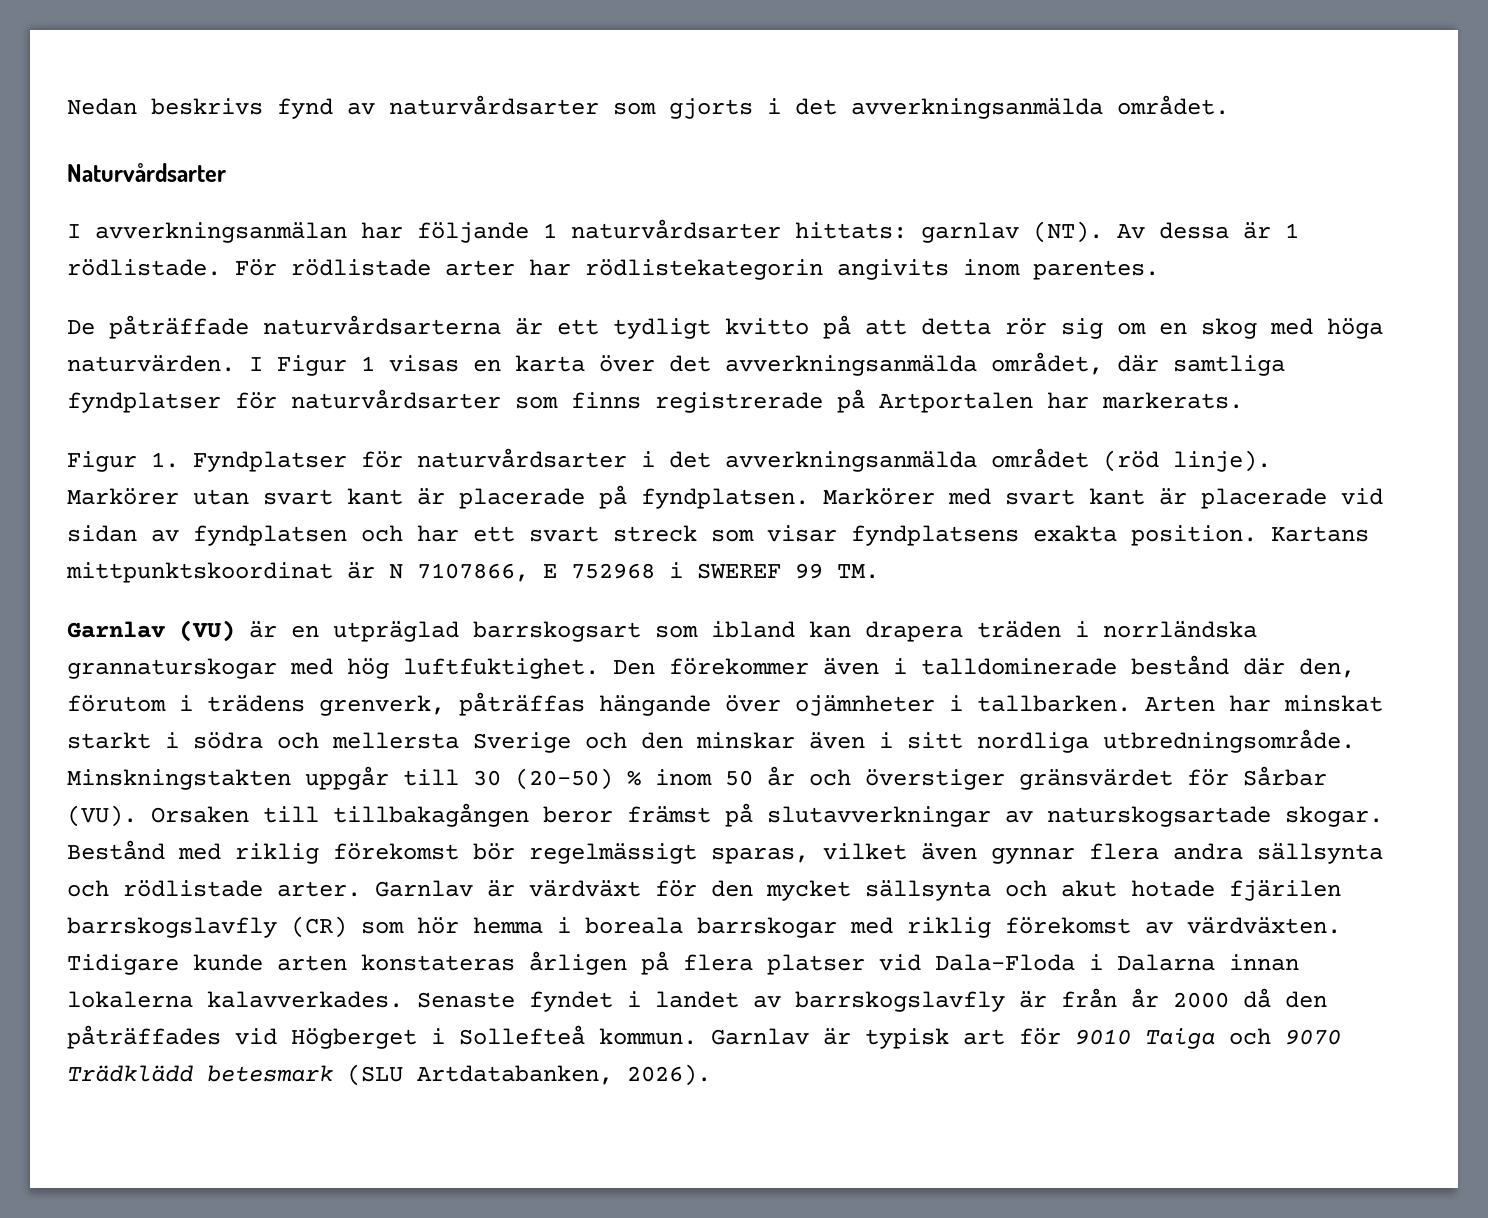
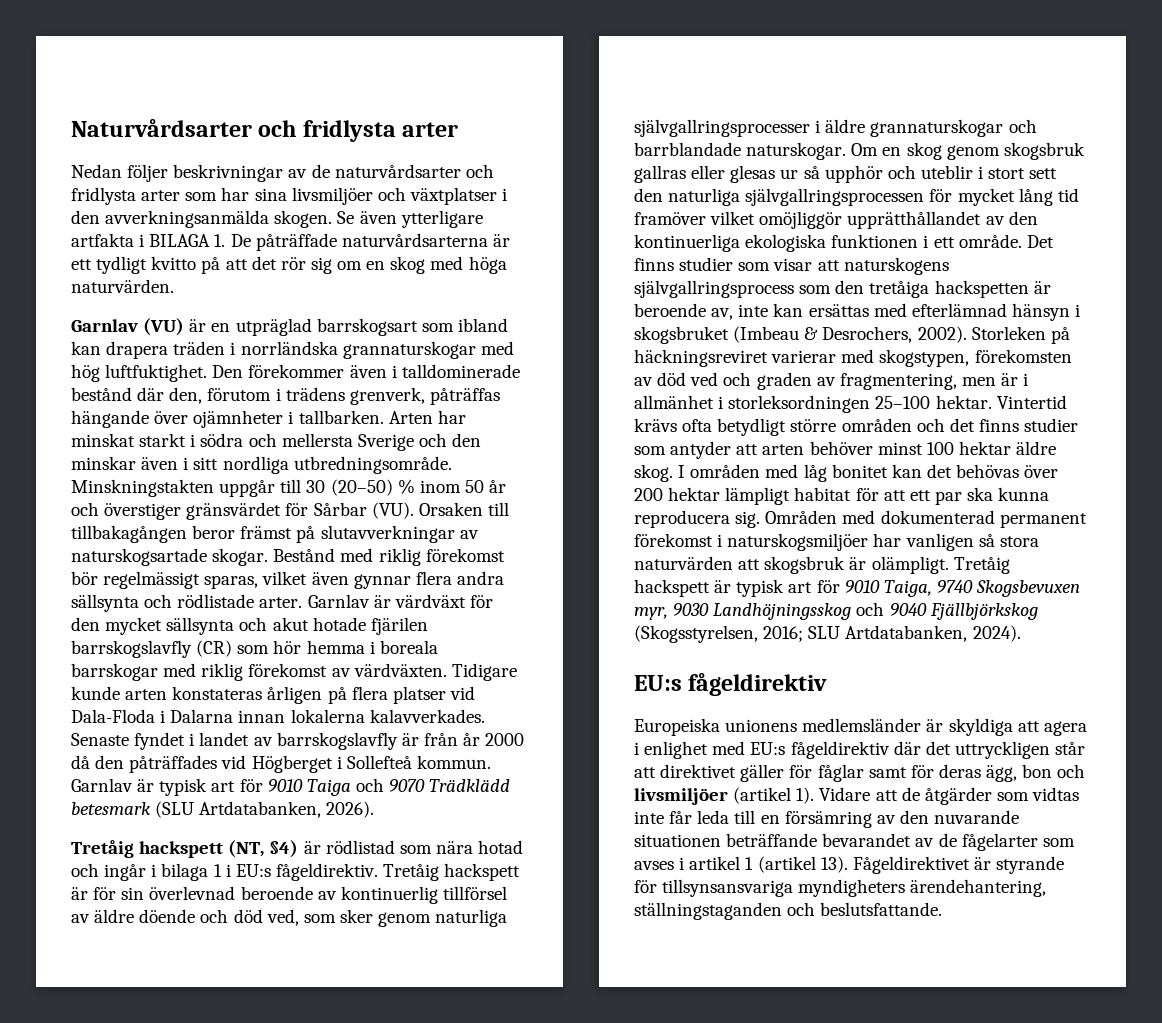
- Nedan beskrivs fynd av naturvårdsarter som gjorts i det avverkningsanmälda området.
- Naturvårdsarter
- I avverkningsanmälan har följande 1 naturvårdsarter hittats: garnlav (NT). Av dessa är 1 rödlistade. För rödlistade arter har rödlistekategorin angivits inom parentes.
- De påträffade naturvårdsarterna är ett tydligt kvitto på att detta rör sig om en skog med höga naturvärden. I Figur 1 visas en karta över det avverkningsanmälda området, där samtliga fyndplatser för naturvårdsarter som finns registrerade på Artportalen har markerats.
- Figur 1. Fyndplatser för naturvårdsarter i det avverkningsanmälda området (röd linje). Markörer utan svart kant är placerade på fyndplatsen. Markörer med svart kant är placerade vid sidan av fyndplatsen och har ett svart streck som visar fyndplatsens exakta position. Kartans mittpunktskoordinat är N 7107866, E 752968 i SWEREF 99 TM.
+ Naturvårdsarter och fridlysta arter
+ Nedan följer beskrivningar av de naturvårdsarter och fridlysta arter som har sina livsmiljöer och växtplatser i den avverkningsanmälda skogen. Se även ytterligare artfakta i BILAGA 1. De påträffade naturvårdsarterna är ett tydligt kvitto på att det rör sig om en skog med höga naturvärden.
+ Tretåig hackspett (NT, §4) är rödlistad som nära hotad och ingår i bilaga 1 i EU:s fågeldirektiv. Tretåig hackspett är för sin överlevnad beroende av kontinuerlig tillförsel av äldre döende och död ved, som sker genom naturliga självgallringsprocesser i äldre grannaturskogar och barrblandade naturskogar. Om en skog genom skogsbruk gallras eller glesas ur så upphör och uteblir i stort sett den naturliga självgallringsprocessen för mycket lång tid framöver vilket omöjliggör upprätthållandet av den kontinuerliga ekologiska funktionen i ett område. Det finns studier som visar att naturskogens självgallringsprocess som den tretåiga hackspetten är beroende av, inte kan ersättas med efterlämnad hänsyn i skogsbruket (Imbeau & Desrochers, 2002). Storleken på häckningsreviret varierar med skogstypen, förekomsten av död ved och graden av fragmentering, men är i allmänhet i storleksordningen 25–100 hektar. Vintertid krävs ofta betydligt större områden och det finns studier som antyder att arten behöver minst 100 hektar äldre skog. I områden med låg bonitet kan det behövas över 200 hektar lämpligt habitat för att ett par ska kunna reproducera sig. Områden med dokumenterad permanent förekomst i naturskogsmiljöer har vanligen så stora naturvärden att skogsbruk är olämpligt. Tretåig hackspett är typisk art för 9010 Taiga, 9740 Skogsbevuxen myr, 9030 Landhöjningsskog och 9040 Fjällbjörkskog (Skogsstyrelsen, 2016; SLU Artdatabanken, 2024).
+ EU:s fågeldirektiv
+ Europeiska unionens medlemsländer är skyldiga att agera i enlighet med EU:s fågeldirektiv där det uttryckligen står att direktivet gäller för fåglar samt för deras ägg, bon och livsmiljöer (artikel 1). Vidare att de åtgärder som vidtas inte får leda till en försämring av den nuvarande situationen beträffande bevarandet av de fågelarter som avses i artikel 1 (artikel 13). Fågeldirektivet är styrande för tillsynsansvariga myndigheters ärendehantering, ställningstaganden och beslutsfattande.

